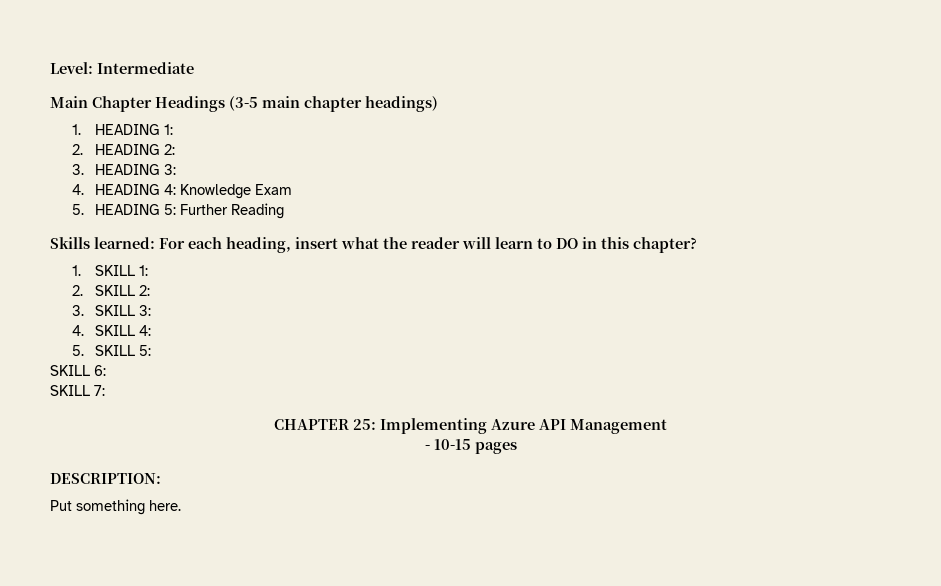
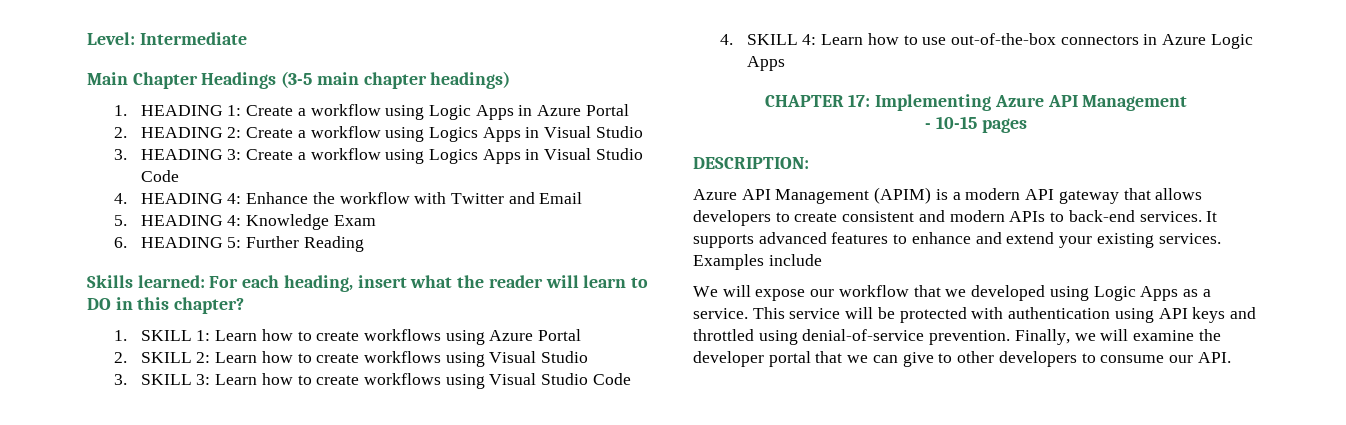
- 1. HEADING 1:
- 2. HEADING 2:
- 3. HEADING 3:
- 4. HEADING 4: Knowledge Exam
+ 1. HEADING 1: Create a workflow using Logic Apps in Azure Portal
+ 2. HEADING 2: Create a workflow using Logics Apps in Visual Studio
+ 3. HEADING 3: Create a workflow using Logics Apps in Visual Studio Code
+ 4. HEADING 4: Enhance the workflow with Twitter and Email
+ 5. HEADING 4: Knowledge Exam
- 5. HEADING 5: Further Reading
+ 6. HEADING 5: Further Reading
- 1. SKILL 1:
- 2. SKILL 2:
- 3. SKILL 3:
- 4. SKILL 4:
- 5. SKILL 5:
- SKILL 6:
- SKILL 7:
+ 1. SKILL 1: Learn how to create workflows using Azure Portal
+ 2. SKILL 2: Learn how to create workflows using Visual Studio
+ 3. SKILL 3: Learn how to create workflows using Visual Studio Code
+ 4. SKILL 4: Learn how to use out-of-the-box connectors in Azure Logic Apps
- CHAPTER 25: Implementing Azure API Management
+ CHAPTER 17: Implementing Azure API Management
- Put something here.
+ Azure API Management (APIM) is a modern API gateway that allows developers to create consistent and modern APIs to back-end services. It supports advanced features to enhance and extend your existing services. Examples include
+ We will expose our workflow that we developed using Logic Apps as a service. This service will be protected with authentication using API keys and throttled using denial-of-service prevention. Finally, we will examine the developer portal that we can give to other developers to consume our API.

